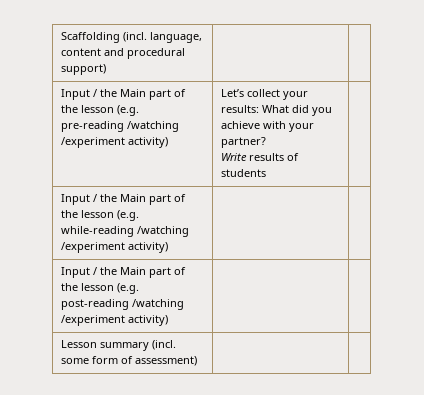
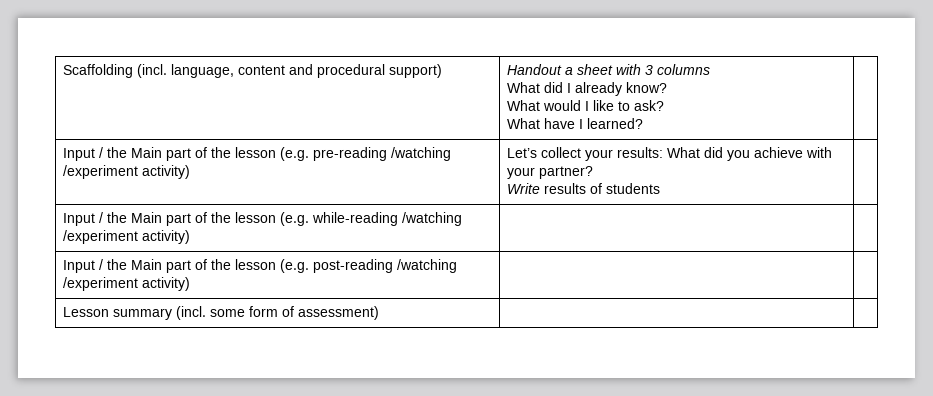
- Scaffolding (incl. language, content and procedural support) | |
+ Scaffolding (incl. language, content and procedural support) | Handout a sheet with 3 columns
+ What did I already know?
+ What would I like to ask?
+ What have I learned? |

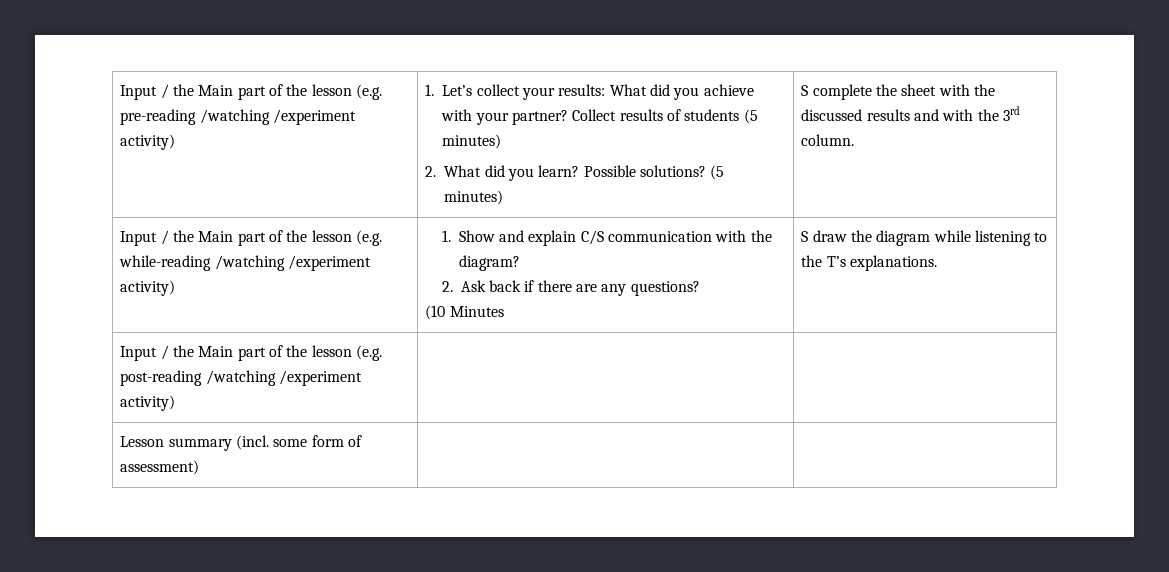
- Scaffolding (incl. language, content and procedural support) | Handout a sheet with 3 columns
- What did I already know?
- What would I like to ask?
- What have I learned?
- Input / the Main part of the lesson (e.g. pre-reading /watching /experiment activity) | Let’s collect your results: What did you achieve with your partner?
- Write results of students |
+ Input / the Main part of the lesson (e.g. pre-reading /watching /experiment activity) | 1. Let’s collect your results: What did you achieve with your partner? Collect results of students (5 minutes)
+ 2. What did you learn? Possible solutions? (5 minutes) | S complete the sheet with the discussed results and with the 3rd column.
+ 1. Show and explain C/S communication with the diagram?
+ 2. Ask back if there are any questions?
+ (10 Minutes | S draw the diagram while listening to the T’s explanations.

